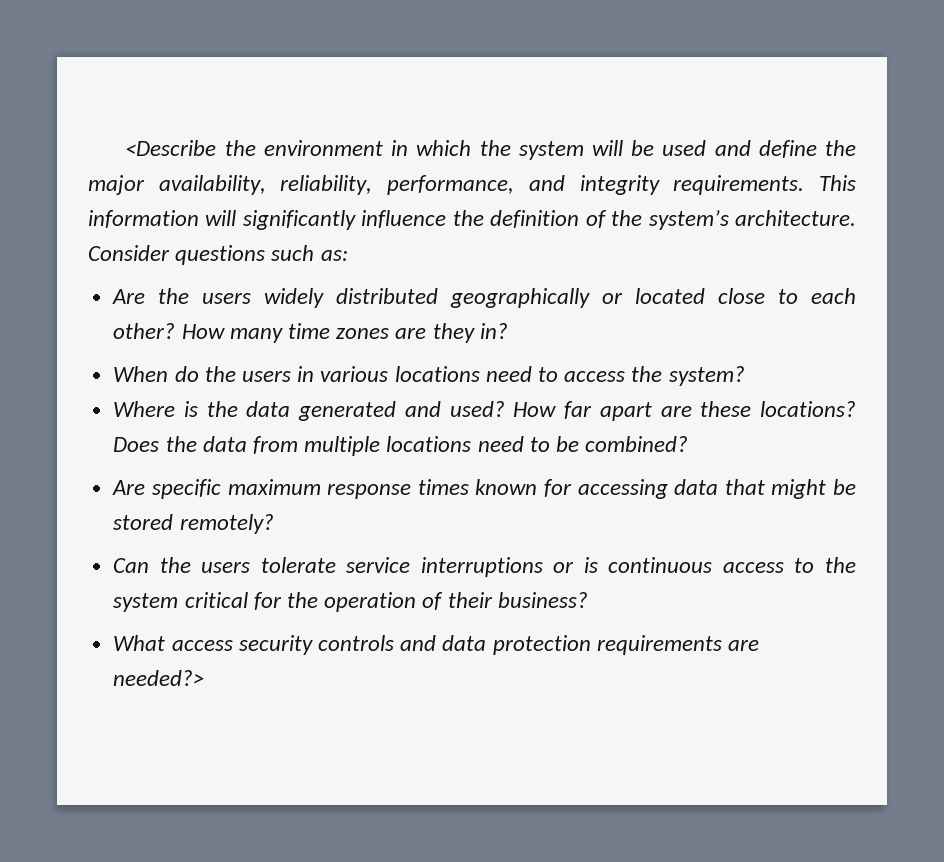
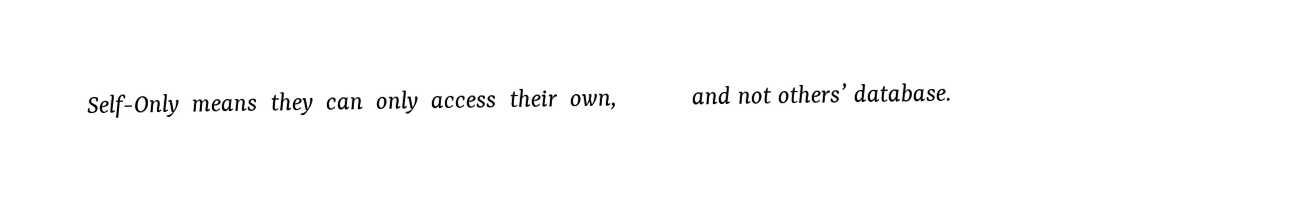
- <Describe the environment in which the system will be used and define the major availability, reliability, performance, and integrity requirements. This information will significantly influence the definition of the system’s architecture. Consider questions such as:
- Are the users widely distributed geographically or located close to each other? How many time zones are they in?
- When do the users in various locations need to access the system?
- Where is the data generated and used? How far apart are these locations? Does the data from multiple locations need to be combined?
- Are specific maximum response times known for accessing data that might be stored remotely?
- Can the users tolerate service interruptions or is continuous access to the system critical for the operation of their business?
- What access security controls and data protection requirements are needed?>
+ Self-Only means they can only access their own, and not others’ database.

